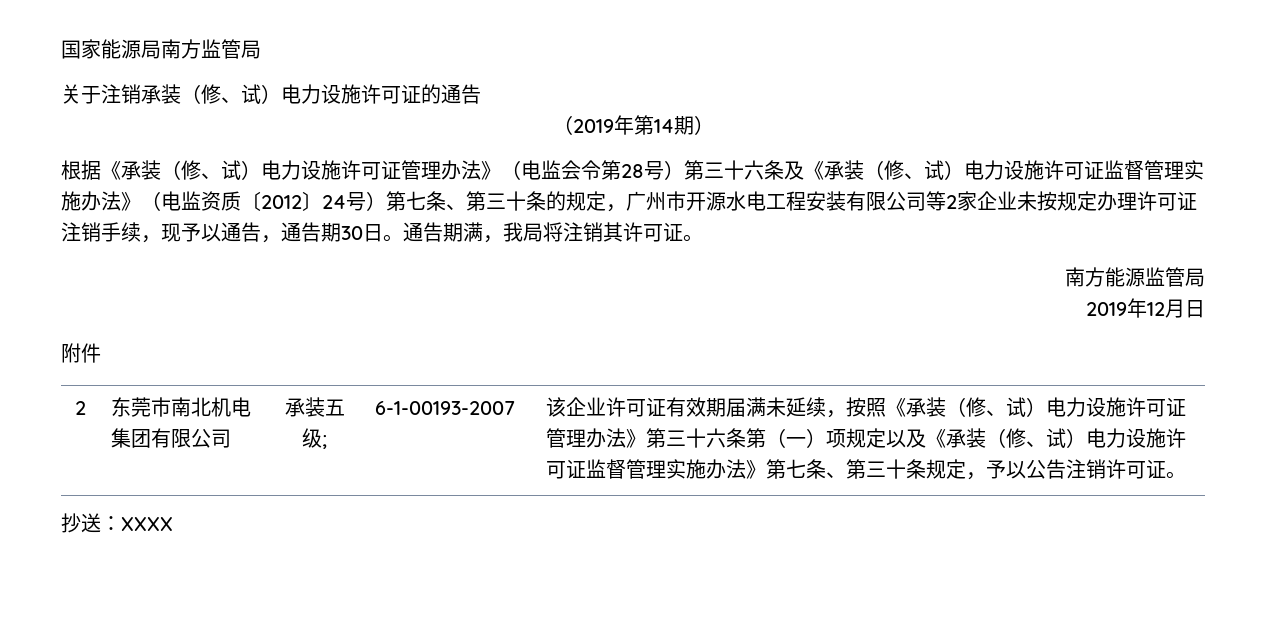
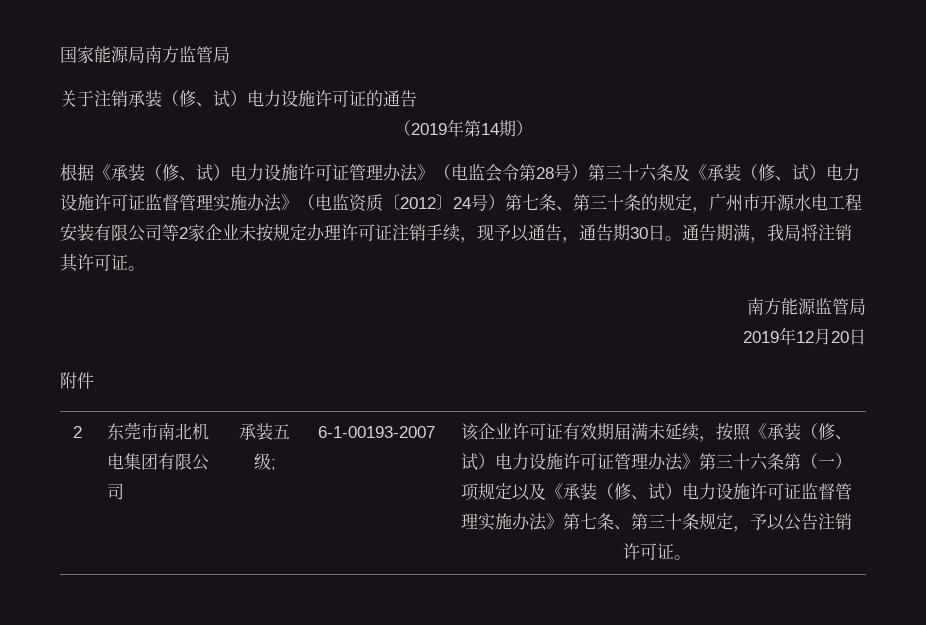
- 2019年12月日
+ 2019年12月20日
- 抄送：XXXX

